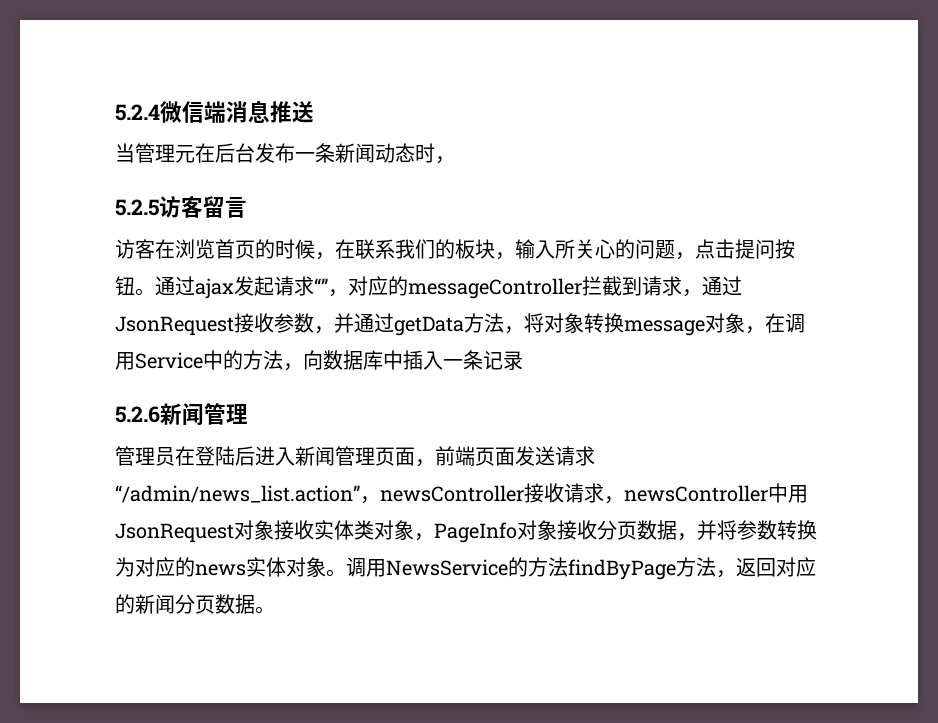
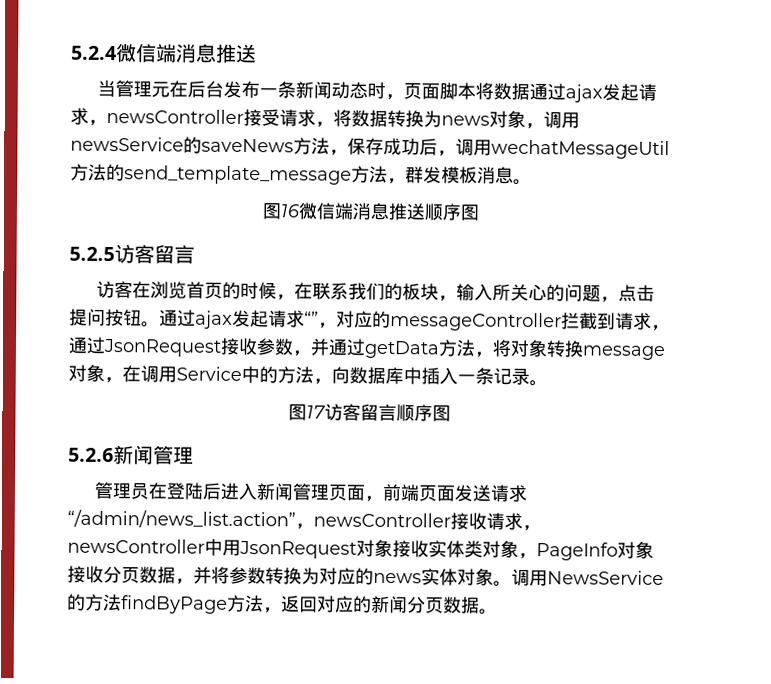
- 当管理元在后台发布一条新闻动态时，
+ 当管理元在后台发布一条新闻动态时，页面脚本将数据通过ajax发起请求，newsController接受请求，将数据转换为news对象，调用newsService的saveNews方法，保存成功后，调用wechatMessageUtil方法的send_template_message方法，群发模板消息。
+ 图16微信端消息推送顺序图
- 通过ajax发起请求“”，对应的messageController拦截到请求，通过JsonRequest接收参数，并通过getData方法，将对象转换message对象，在调用Service中的方法，向数据库中插入一条记录
+ 通过ajax发起请求“”，对应的messageController拦截到请求，通过JsonRequest接收参数，并通过getData方法，将对象转换message对象，在调用Service中的方法，向数据库中插入一条记录。
+ 图17访客留言顺序图

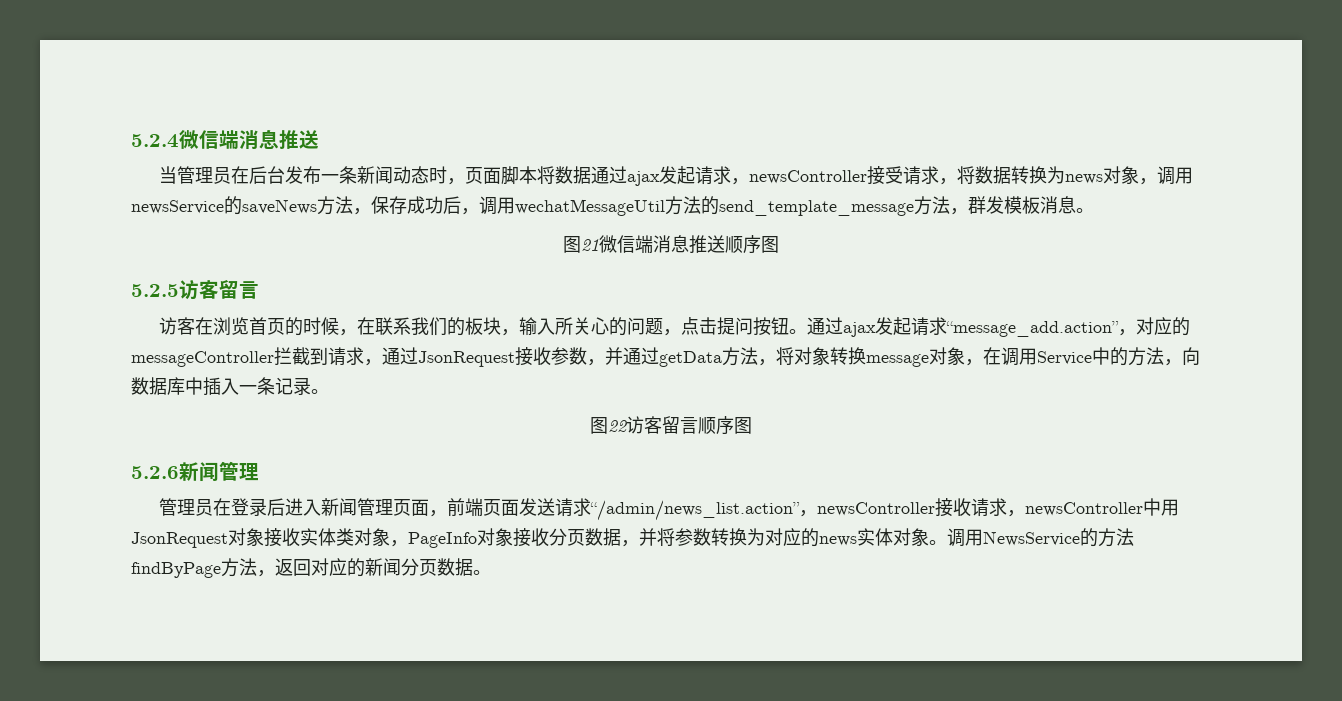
- 当管理元在后台发布一条新闻动态时，页面脚本将数据通过ajax发起请求，newsController接受请求，将数据转换为news对象，调用newsService的saveNews方法，保存成功后，调用wechatMessageUtil方法的send_template_message方法，群发模板消息。
+ 当管理员在后台发布一条新闻动态时，页面脚本将数据通过ajax发起请求，newsController接受请求，将数据转换为news对象，调用newsService的saveNews方法，保存成功后，调用wechatMessageUtil方法的send_template_message方法，群发模板消息。
- 图16微信端消息推送顺序图
+ 图21微信端消息推送顺序图
- 通过ajax发起请求“”，对应的messageController拦截到请求，通过JsonRequest接收参数，并通过getData方法，将对象转换message对象，在调用Service中的方法，向数据库中插入一条记录。
+ 通过ajax发起请求“message_add.action”，对应的messageController拦截到请求，通过JsonRequest接收参数，并通过getData方法，将对象转换message对象，在调用Service中的方法，向数据库中插入一条记录。
- 图17访客留言顺序图
+ 图22访客留言顺序图
- 管理员在登陆后进入新闻管理页面，前端页面发送请求“/admin/news_list.action”，newsController接收请求，newsController中用JsonRequest对象接收实体类对象，PageInfo对象接收分页数据，并将参数转换为对应的news实体对象。
+ 管理员在登录后进入新闻管理页面，前端页面发送请求“/admin/news_list.action”，newsController接收请求，newsController中用JsonRequest对象接收实体类对象，PageInfo对象接收分页数据，并将参数转换为对应的news实体对象。

